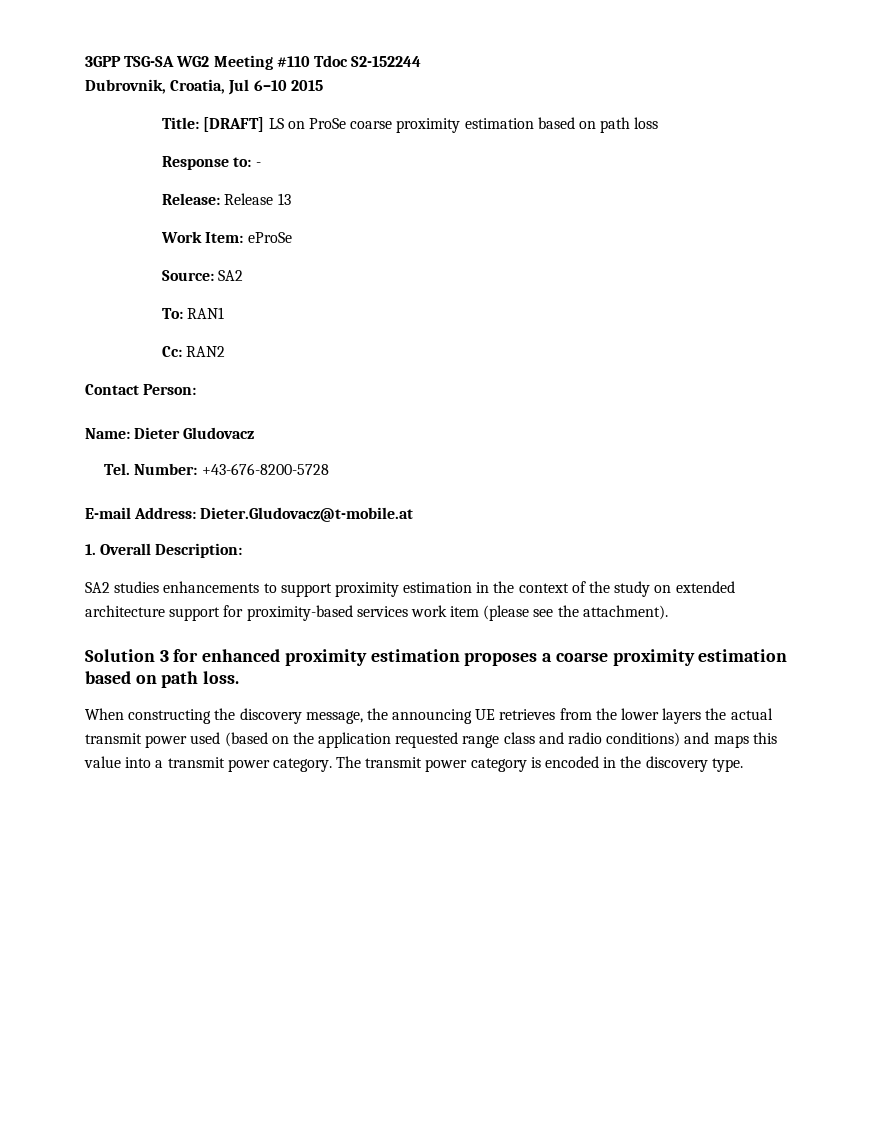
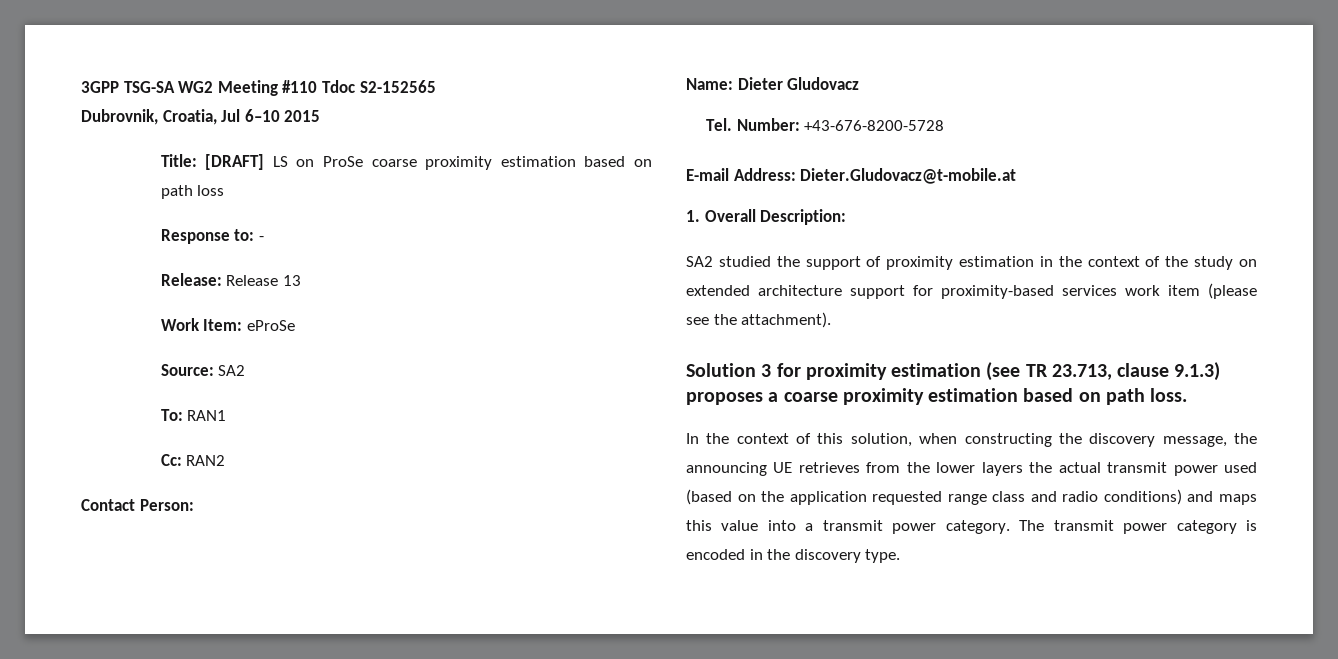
- 3GPP TSG-SA WG2 Meeting #110 Tdoc S2-152244
+ 3GPP TSG-SA WG2 Meeting #110 Tdoc S2-152565
- SA2 studies enhancements to support proximity estimation in the context of the study on extended architecture support for proximity-based services work item (please see the attachment).
+ SA2 studied the support of proximity estimation in the context of the study on extended architecture support for proximity-based services work item (please see the attachment).
- Solution 3 for enhanced proximity estimation proposes a coarse proximity estimation based on path loss.
+ Solution 3 for proximity estimation (see TR 23.713, clause 9.1.3) proposes a coarse proximity estimation based on path loss.
- When constructing the discovery message, the announcing UE retrieves from the lower layers the actual transmit power used (based on the application requested range class and radio conditions) and maps this value into a transmit power category.
+ In the context of this solution, when constructing the discovery message, the announcing UE retrieves from the lower layers the actual transmit power used (based on the application requested range class and radio conditions) and maps this value into a transmit power category.

